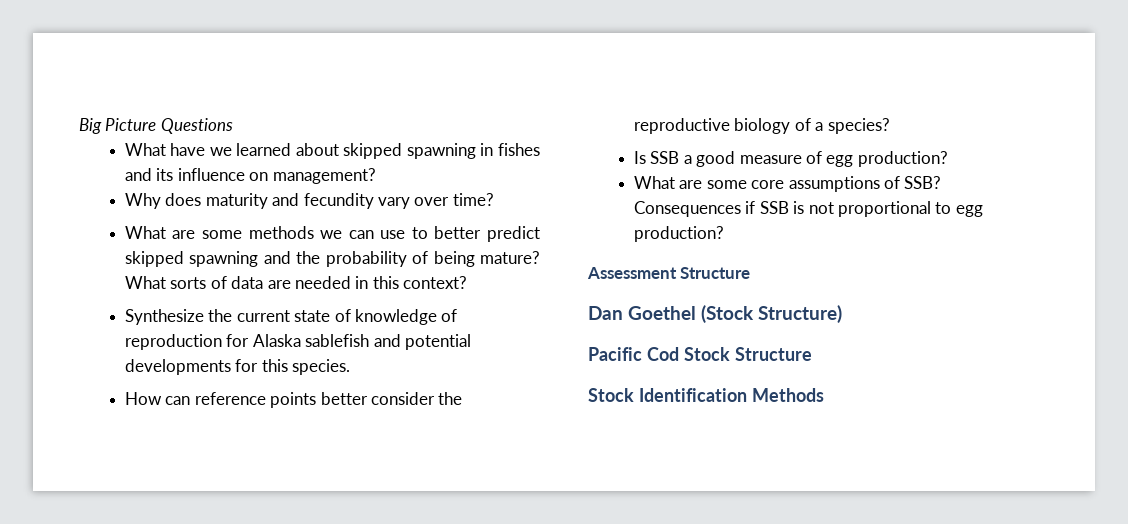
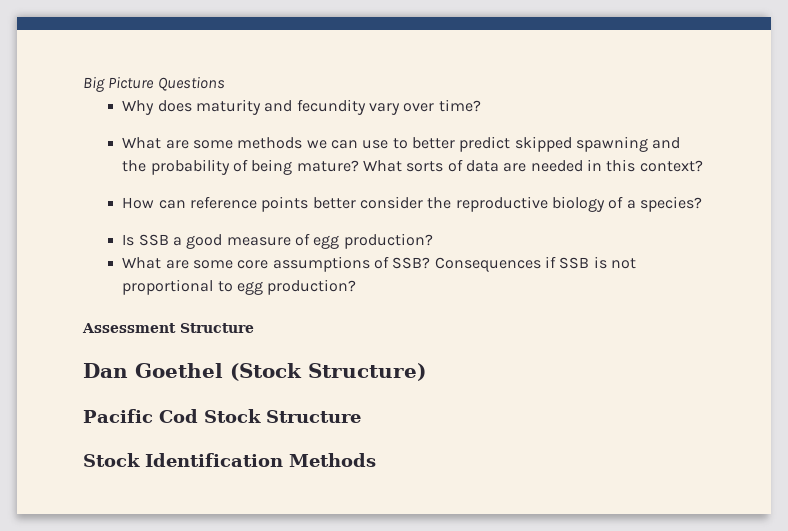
- What have we learned about skipped spawning in fishes and its influence on management?
- Synthesize the current state of knowledge of reproduction for Alaska sablefish and potential developments for this species.

